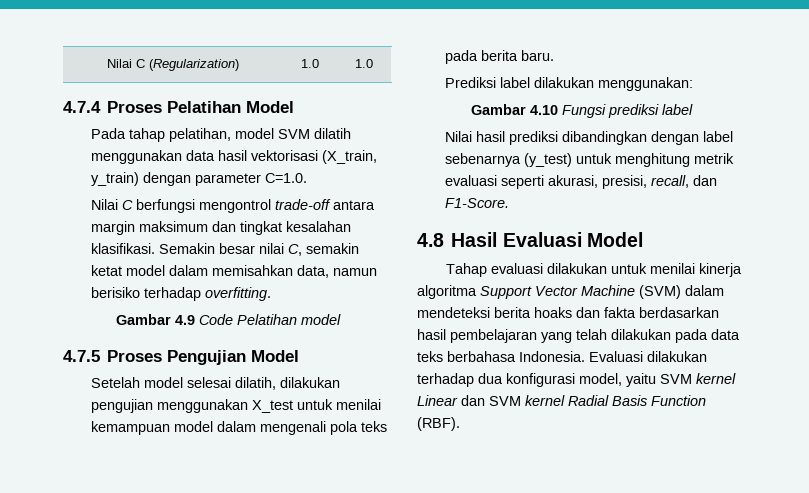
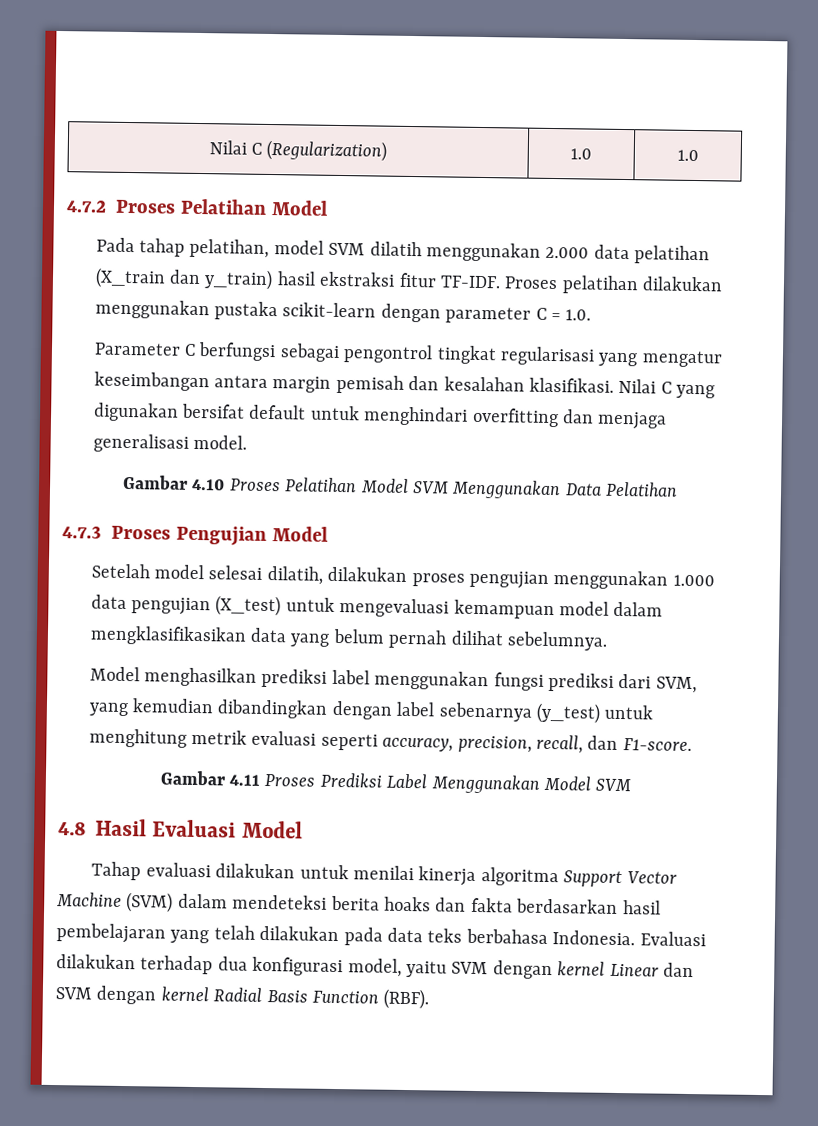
- 4.7.4 Proses Pelatihan Model
+ 4.7.2 Proses Pelatihan Model
- Pada tahap pelatihan, model SVM dilatih menggunakan data hasil vektorisasi (X_train, y_train) dengan parameter C=1.0.
- Nilai C berfungsi mengontrol trade-off antara margin maksimum dan tingkat kesalahan klasifikasi. Semakin besar nilai C, semakin ketat model dalam memisahkan data, namun berisiko terhadap overfitting.
- Gambar 4.9 Code Pelatihan model
- 4.7.5 Proses Pengujian Model
+ Pada tahap pelatihan, model SVM dilatih menggunakan 2.000 data pelatihan (X_train dan y_train) hasil ekstraksi fitur TF-IDF. Proses pelatihan dilakukan menggunakan pustaka scikit-learn dengan parameter C = 1.0.
+ Parameter C berfungsi sebagai pengontrol tingkat regularisasi yang mengatur keseimbangan antara margin pemisah dan kesalahan klasifikasi. Nilai C yang digunakan bersifat default untuk menghindari overfitting dan menjaga generalisasi model.
+ Gambar 4.10 Proses Pelatihan Model SVM Menggunakan Data Pelatihan
+ 4.7.3 Proses Pengujian Model
- Setelah model selesai dilatih, dilakukan pengujian menggunakan X_test untuk menilai kemampuan model dalam mengenali pola teks pada berita baru.
- Prediksi label dilakukan menggunakan:
- Gambar 4.10 Fungsi prediksi label
- Nilai hasil prediksi dibandingkan dengan label sebenarnya (y_test) untuk menghitung metrik evaluasi seperti akurasi, presisi, recall, dan F1-Score.
+ Setelah model selesai dilatih, dilakukan proses pengujian menggunakan 1.000 data pengujian (X_test) untuk mengevaluasi kemampuan model dalam mengklasifikasikan data yang belum pernah dilihat sebelumnya.
+ Model menghasilkan prediksi label menggunakan fungsi prediksi dari SVM, yang kemudian dibandingkan dengan label sebenarnya (y_test) untuk menghitung metrik evaluasi seperti accuracy, precision, recall, dan F1-score.
+ Gambar 4.11 Proses Prediksi Label Menggunakan Model SVM
- Evaluasi dilakukan terhadap dua konfigurasi model, yaitu SVM kernel Linear dan SVM kernel Radial Basis Function (RBF).
+ Evaluasi dilakukan terhadap dua konfigurasi model, yaitu SVM dengan kernel Linear dan SVM dengan kernel Radial Basis Function (RBF).

